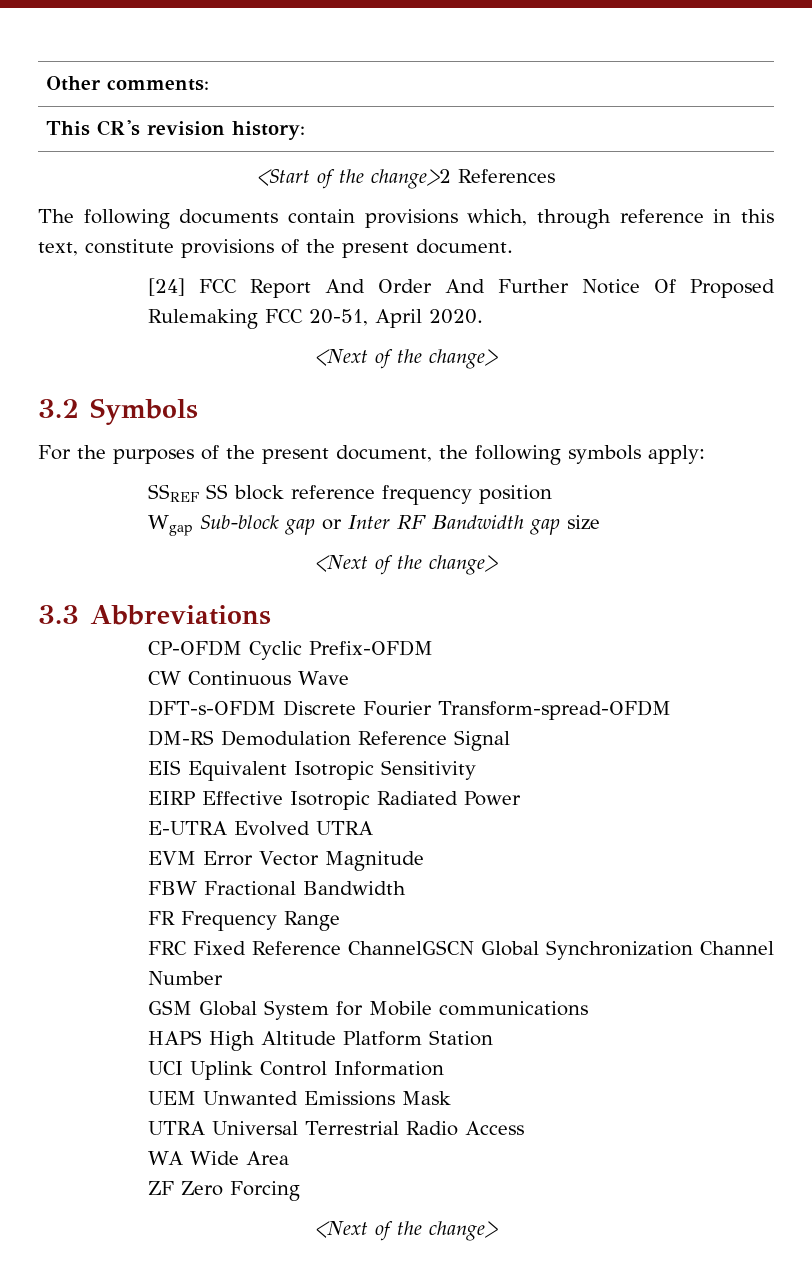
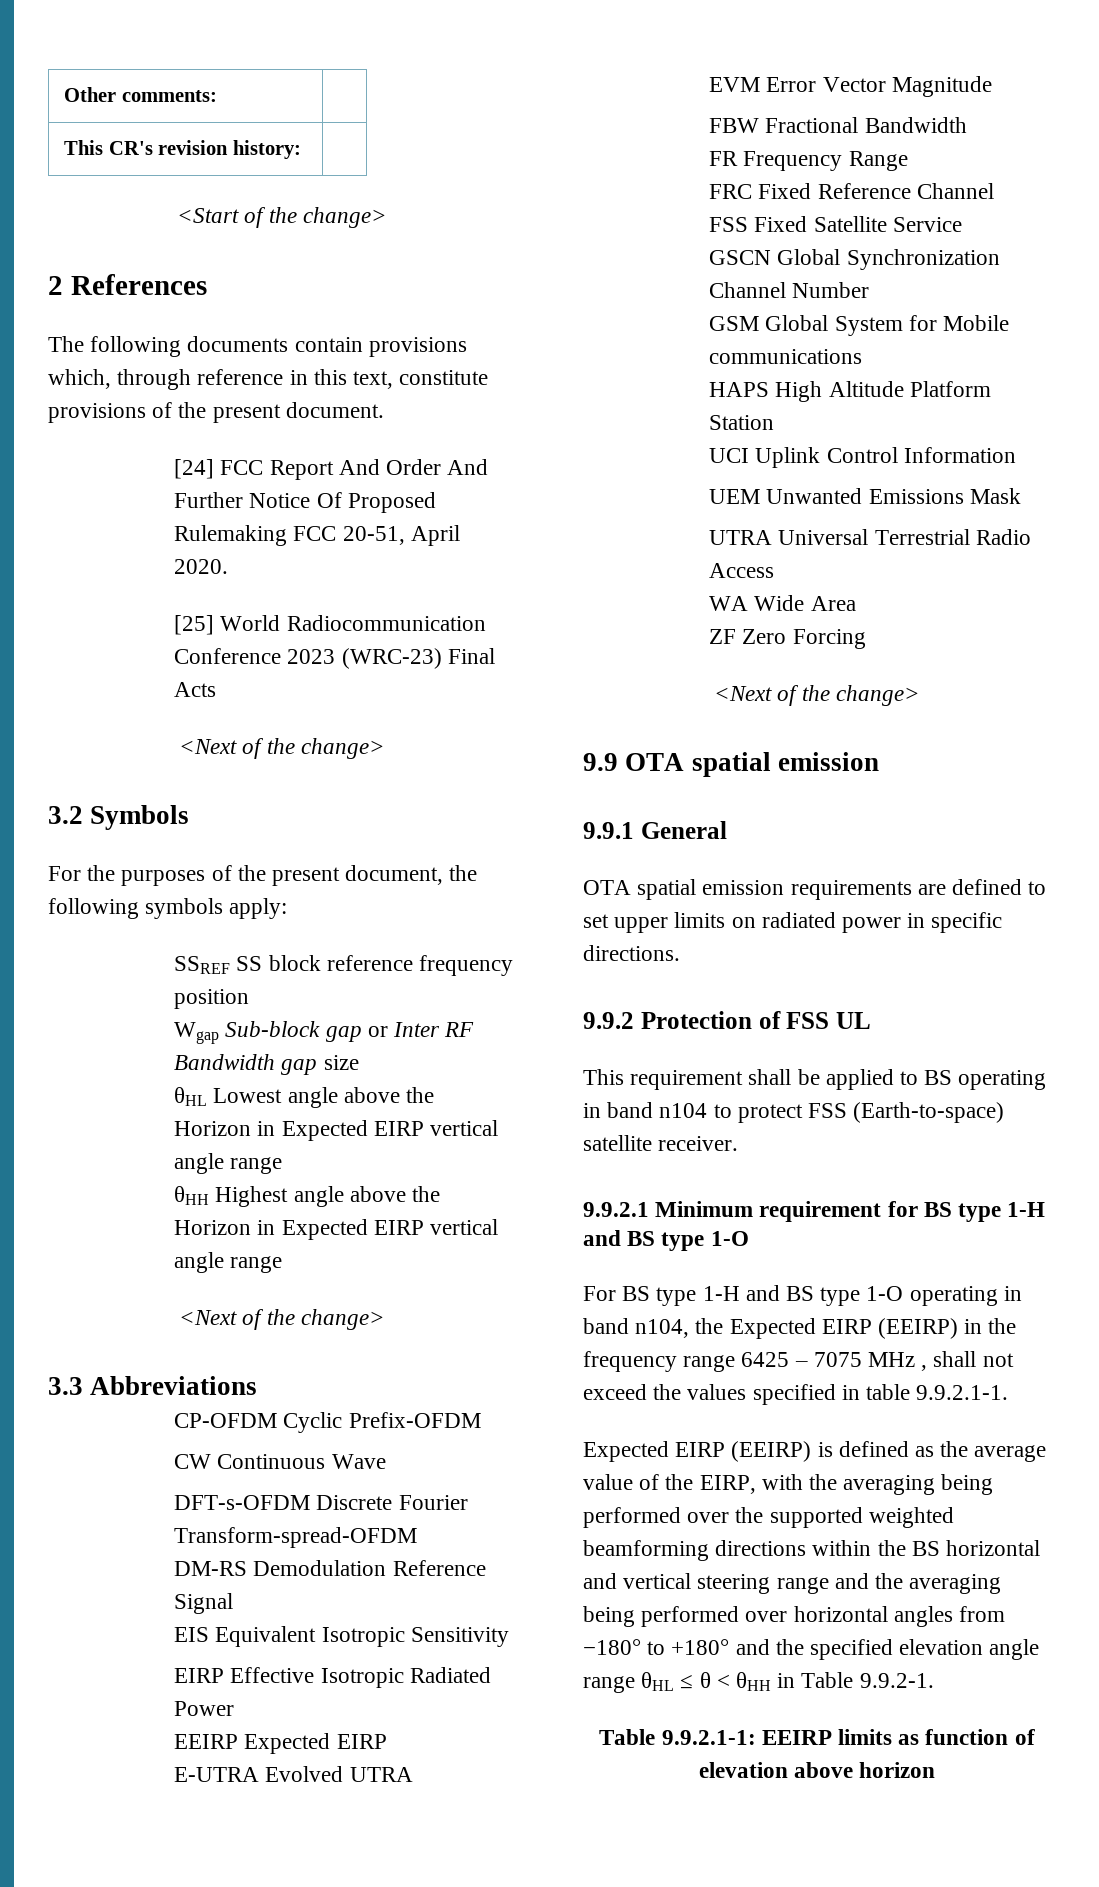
- <Start of the change>2 References
+ <Start of the change>
+ 2 References
+ [25] World Radiocommunication Conference 2023 (WRC-23) Final Acts
+ θHL Lowest angle above the Horizon in Expected EIRP vertical angle range
+ θHH Highest angle above the Horizon in Expected EIRP vertical angle range
+ EEIRP Expected EIRP
- FRC Fixed Reference ChannelGSCN Global Synchronization Channel Number
+ FRC Fixed Reference Channel
+ FSS Fixed Satellite Service
+ GSCN Global Synchronization Channel Number
+ 9.9 OTA spatial emission
+ 9.9.1 General
+ OTA spatial emission requirements are defined to set upper limits on radiated power in specific directions.
+ 9.9.2 Protection of FSS UL
+ This requirement shall be applied to BS operating in band n104 to protect FSS (Earth-to-space) satellite receiver.
+ 9.9.2.1 Minimum requirement for BS type 1-H and BS type 1-O
+ For BS type 1-H and BS type 1-O operating in band n104, the Expected EIRP (EEIRP) in the frequency range 6425 – 7075 MHz , shall not exceed the values specified in table 9.9.2.1-1.
+ Expected EIRP (EEIRP) is defined as the average value of the EIRP, with the averaging being performed over the supported weighted beamforming directions within the BS horizontal and vertical steering range and the averaging being performed over horizontal angles from −180° to +180° and the specified elevation angle range θHL ≤ θ < θHH in Table 9.9.2-1.
+ Table 9.9.2.1-1: EEIRP limits as function of elevation above horizon

